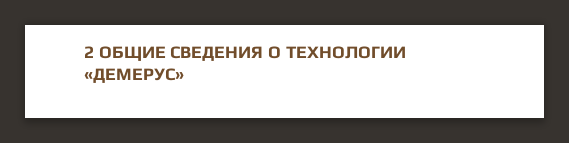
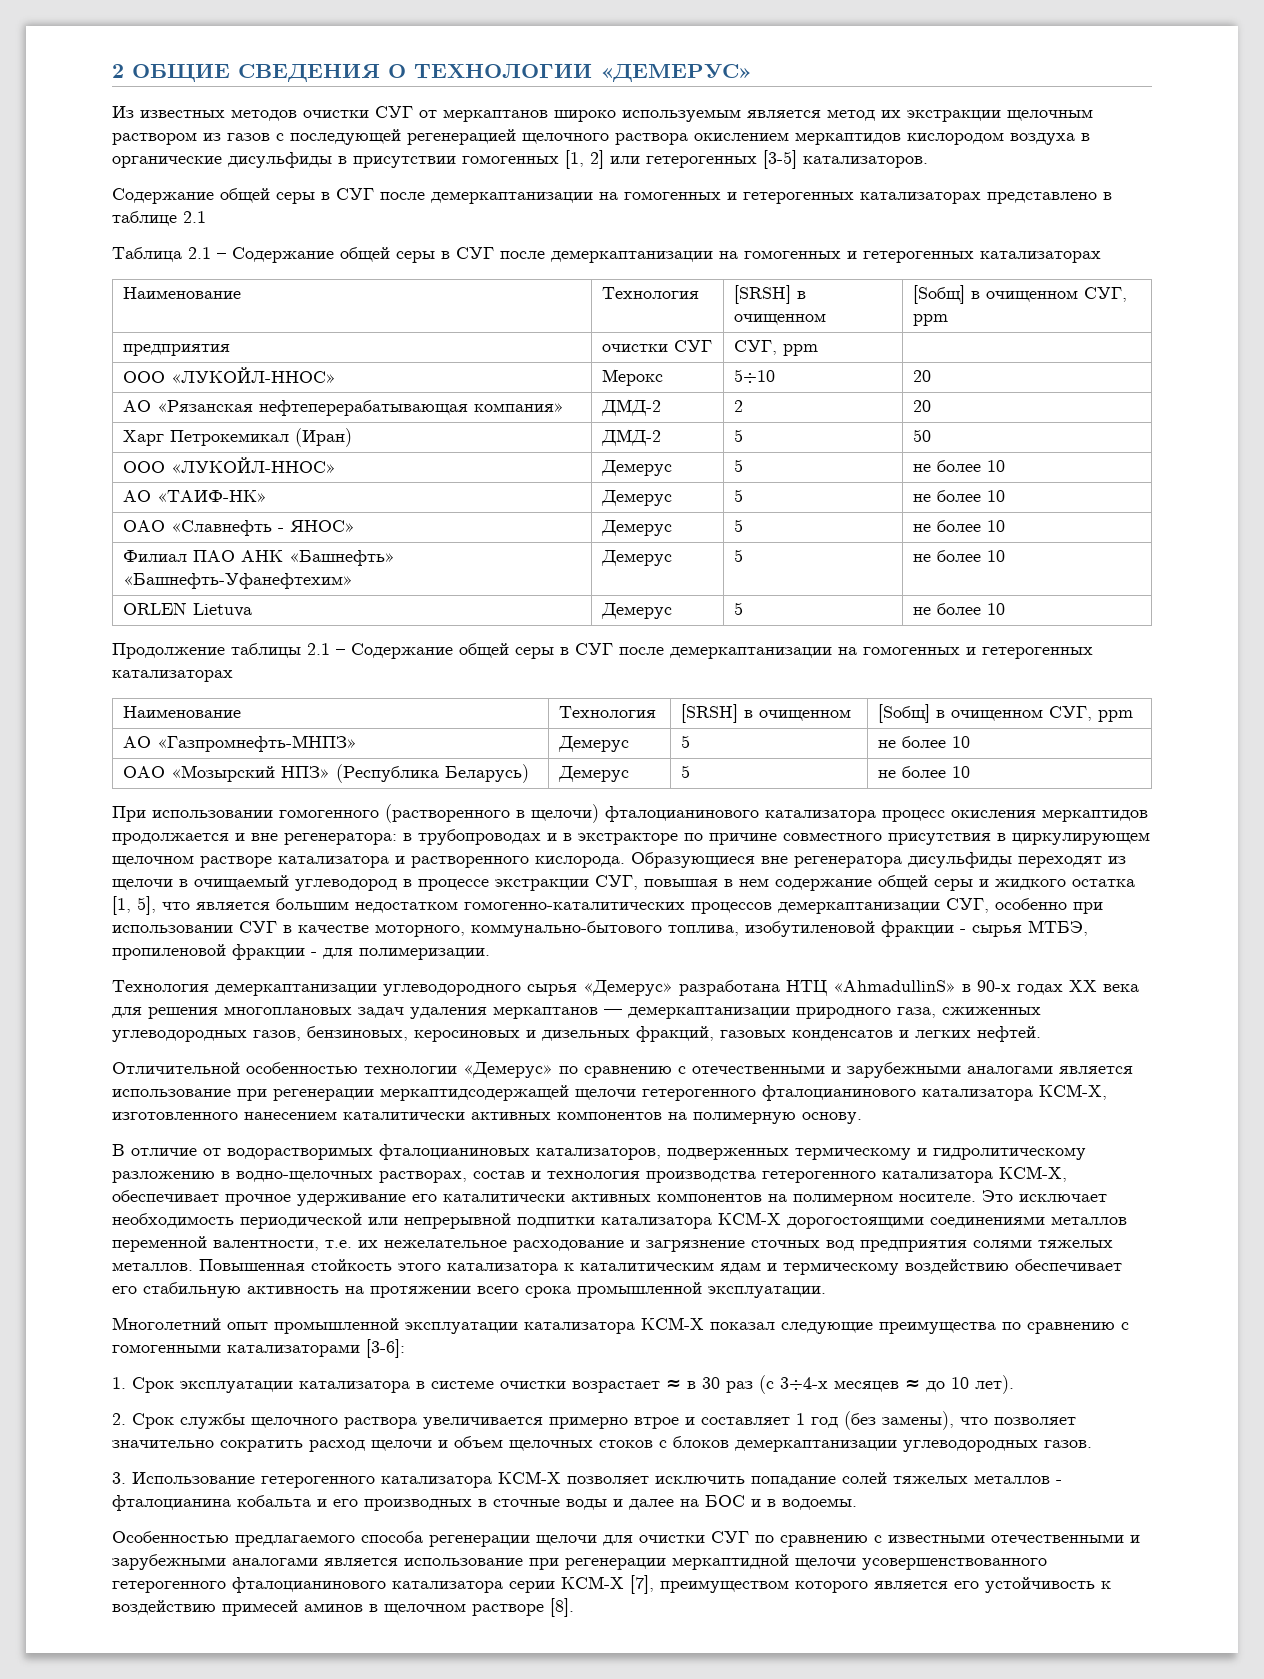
+ Из известных методов очистки СУГ от меркаптанов широко используемым является метод их экстракции щелочным раствором из газов с последующей регенерацией щелочного раствора окислением меркаптидов кислородом воздуха в органические дисульфиды в присутствии гомогенных [1, 2] или гетерогенных [3-5] катализаторов.
+ Содержание общей серы в СУГ после демеркаптанизации на гомогенных и гетерогенных катализаторах представлено в таблице 2.1
+ Таблица 2.1 – Содержание общей серы в СУГ после демеркаптанизации на гомогенных и гетерогенных катализаторах
+ Наименование | Технология | [SRSH] в очищенном | [Sобщ] в очищенном СУГ, ppm
+ предприятия | очистки СУГ | СУГ, ppm |
+ ООО «ЛУКОЙЛ-ННОС» | Мерокс | 5÷10 | 20
+ АО «Рязанская нефтеперерабатывающая компания» | ДМД-2 | 2 | 20
+ Харг Петрокемикал (Иран) | ДМД-2 | 5 | 50
+ ООО «ЛУКОЙЛ-ННОС» | Демерус | 5 | не более 10
+ АО «ТАИФ-НК» | Демерус | 5 | не более 10
+ ОАО «Славнефть - ЯНОС» | Демерус | 5 | не более 10
+ Филиал ПАО АНК «Башнефть» «Башнефть-Уфанефтехим» | Демерус | 5 | не более 10
+ ORLEN Lietuva | Демерус | 5 | не более 10
+ Продолжение таблицы 2.1 – Содержание общей серы в СУГ после демеркаптанизации на гомогенных и гетерогенных катализаторах
+ Наименование | Технология | [SRSH] в очищенном | [Sобщ] в очищенном СУГ, ppm
+ АО «Газпромнефть-МНПЗ» | Демерус | 5 | не более 10
+ ОАО «Мозырский НПЗ» (Республика Беларусь) | Демерус | 5 | не более 10
+ При использовании гомогенного (растворенного в щелочи) фталоцианинового катализатора процесс окисления меркаптидов продолжается и вне регенератора: в трубопроводах и в экстракторе по причине совместного присутствия в циркулирующем щелочном растворе катализатора и растворенного кислорода. Образующиеся вне регенератора дисульфиды переходят из щелочи в очищаемый углеводород в процессе экстракции СУГ, повышая в нем содержание общей серы и жидкого остатка [1, 5], что является большим недостатком гомогенно-каталитических процессов демеркаптанизации СУГ, особенно при использовании СУГ в качестве моторного, коммунально-бытового топлива, изобутиленовой фракции - сырья МТБЭ, пропиленовой фракции - для полимеризации.
+ Технология демеркаптанизации углеводородного сырья «Демерус» разработана НТЦ «AhmadullinS» в 90-х годах XX века для решения многоплановых задач удаления меркаптанов — демеркаптанизации природного газа, сжиженных углеводородных газов, бензиновых, керосиновых и дизельных фракций, газовых конденсатов и легких нефтей.
+ Отличительной особенностью технологии «Демерус» по сравнению с отечественными и зарубежными аналогами является использование при регенерации меркаптидсодержащей щелочи гетерогенного фталоцианинового катализатора КСМ-Х, изготовленного нанесением каталитически активных компонентов на полимерную основу.
+ В отличие от водорастворимых фталоцианиновых катализаторов, подверженных термическому и гидролитическому разложению в водно-щелочных растворах, состав и технология производства гетерогенного катализатора КСМ-Х, обеспечивает прочное удерживание его каталитически активных компонентов на полимерном носителе. Это исключает необходимость периодической или непрерывной подпитки катализатора КСМ-Х дорогостоящими соединениями металлов переменной валентности, т.е. их нежелательное расходование и загрязнение сточных вод предприятия солями тяжелых металлов. Повышенная стойкость этого катализатора к каталитическим ядам и термическому воздействию обеспечивает его стабильную активность на протяжении всего срока промышленной эксплуатации.
+ Многолетний опыт промышленной эксплуатации катализатора КСМ-Х показал следующие преимущества по сравнению с гомогенными катализаторами [3-6]:
+ 1. Срок эксплуатации катализатора в системе очистки возрастает ≈ в 30 раз (с 3÷4-х месяцев ≈ до 10 лет).
+ 2. Срок службы щелочного раствора увеличивается примерно втрое и составляет 1 год (без замены), что позволяет значительно сократить расход щелочи и объем щелочных стоков с блоков демеркаптанизации углеводородных газов.
+ 3. Использование гетерогенного катализатора КСМ-Х позволяет исключить попадание солей тяжелых металлов - фталоцианина кобальта и его производных в сточные воды и далее на БОС и в водоемы.
+ Особенностью предлагаемого способа регенерации щелочи для очистки СУГ по сравнению с известными отечественными и зарубежными аналогами является использование при регенерации меркаптидной щелочи усовершенствованного гетерогенного фталоцианинового катализатора серии КСМ-Х [7], преимуществом которого является его устойчивость к воздействию примесей аминов в щелочном растворе [8].

